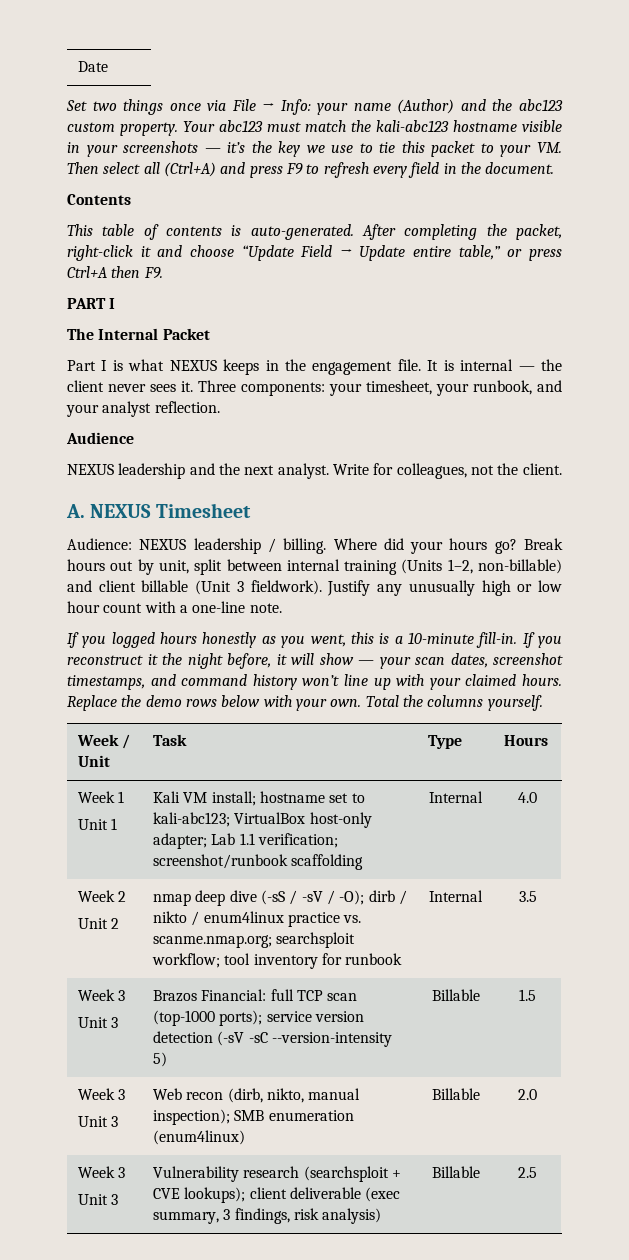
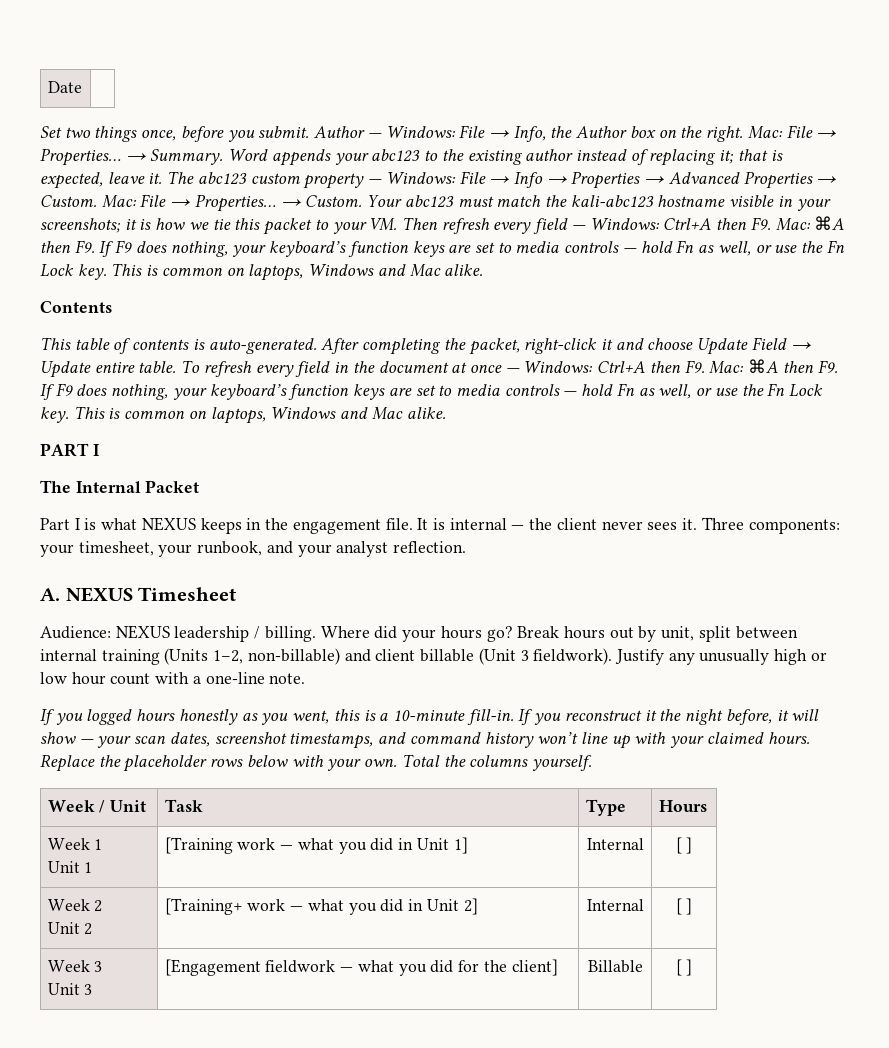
- Set two things once via File → Info: your name (Author) and the abc123 custom property.
+ Set two things once, before you submit. Author — Windows: File → Info, the Author box on the right. Mac: File → Properties… → Summary. Word appends your abc123 to the existing author instead of replacing it; that is expected, leave it. The abc123 custom property — Windows: File → Info → Properties → Advanced Properties → Custom. Mac: File → Properties… → Custom.
- Your abc123 must match the kali-abc123 hostname visible in your screenshots — it’s the key we use to tie this packet to your VM. Then select all (Ctrl+A) and press F9 to refresh every field in the document.
+ Your abc123 must match the kali-abc123 hostname visible in your screenshots; it is how we tie this packet to your VM. Then refresh every field — Windows: Ctrl+A then F9. Mac: ⌘A then F9. If F9 does nothing, your keyboard’s function keys are set to media controls — hold Fn as well, or use the Fn Lock key. This is common on laptops, Windows and Mac alike.
- After completing the packet, right-click it and choose “Update Field → Update entire table,” or press Ctrl+A then F9.
+ After completing the packet, right-click it and choose Update Field → Update entire table. To refresh every field in the document at once — Windows: Ctrl+A then F9. Mac: ⌘A then F9. If F9 does nothing, your keyboard’s function keys are set to media controls — hold Fn as well, or use the Fn Lock key. This is common on laptops, Windows and Mac alike.
- Audience
- NEXUS leadership and the next analyst. Write for colleagues, not the client.
- Replace the demo rows below with your own.
+ Replace the placeholder rows below with your own.
  Week 1
- Unit 1 | Kali VM install; hostname set to kali-abc123; VirtualBox host-only adapter; Lab 1.1 verification; screenshot/runbook scaffolding | Internal | 4.0
+ Unit 1 | [Training work — what you did in Unit 1] | Internal | [ ]
  Week 2
- Unit 2 | nmap deep dive (-sS / -sV / -O); dirb / nikto / enum4linux practice vs. scanme.nmap.org; searchsploit workflow; tool inventory for runbook | Internal | 3.5
+ Unit 2 | [Training+ work — what you did in Unit 2] | Internal | [ ]
  Week 3
- Unit 3 | Brazos Financial: full TCP scan (top-1000 ports); service version detection (-sV -sC --version-intensity 5) | Billable | 1.5
- Week 3
- Unit 3 | Web recon (dirb, nikto, manual inspection); SMB enumeration (enum4linux) | Billable | 2.0
- Week 3
- Unit 3 | Vulnerability research (searchsploit + CVE lookups); client deliverable (exec summary, 3 findings, risk analysis) | Billable | 2.5
+ Unit 3 | [Engagement fieldwork — what you did for the client] | Billable | [ ]

